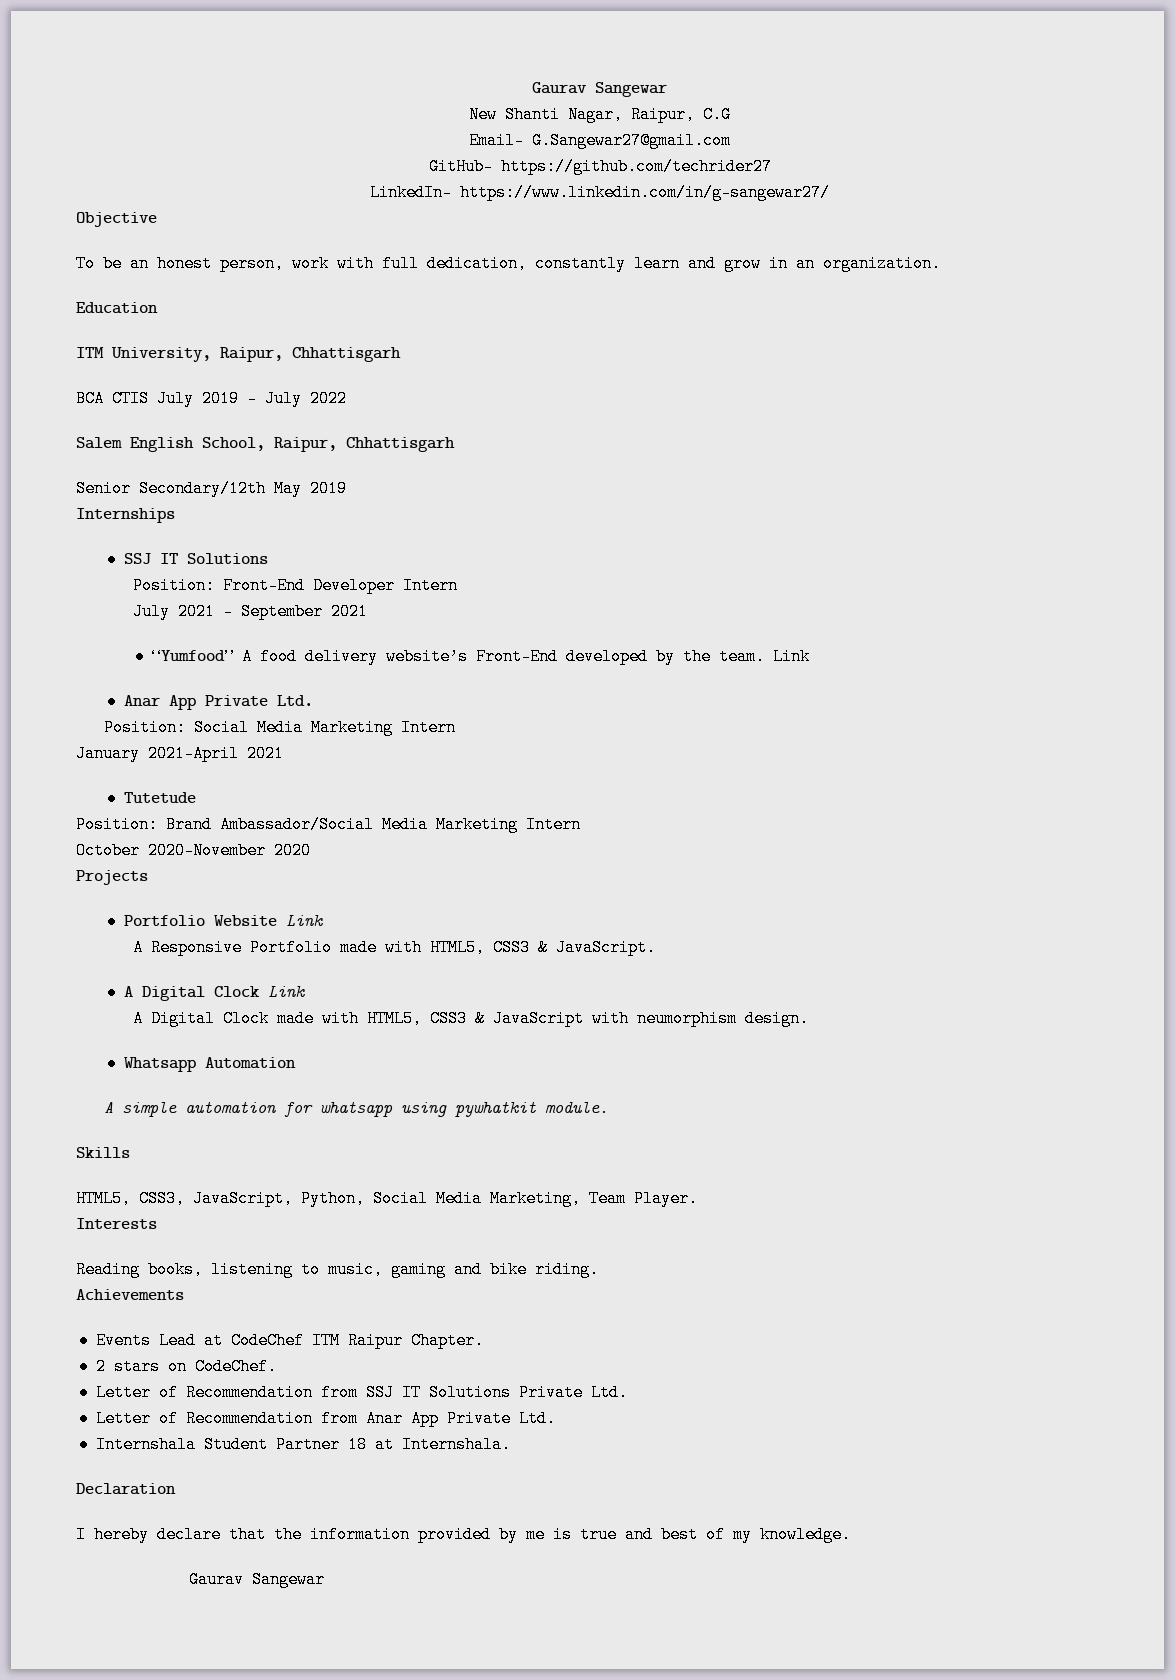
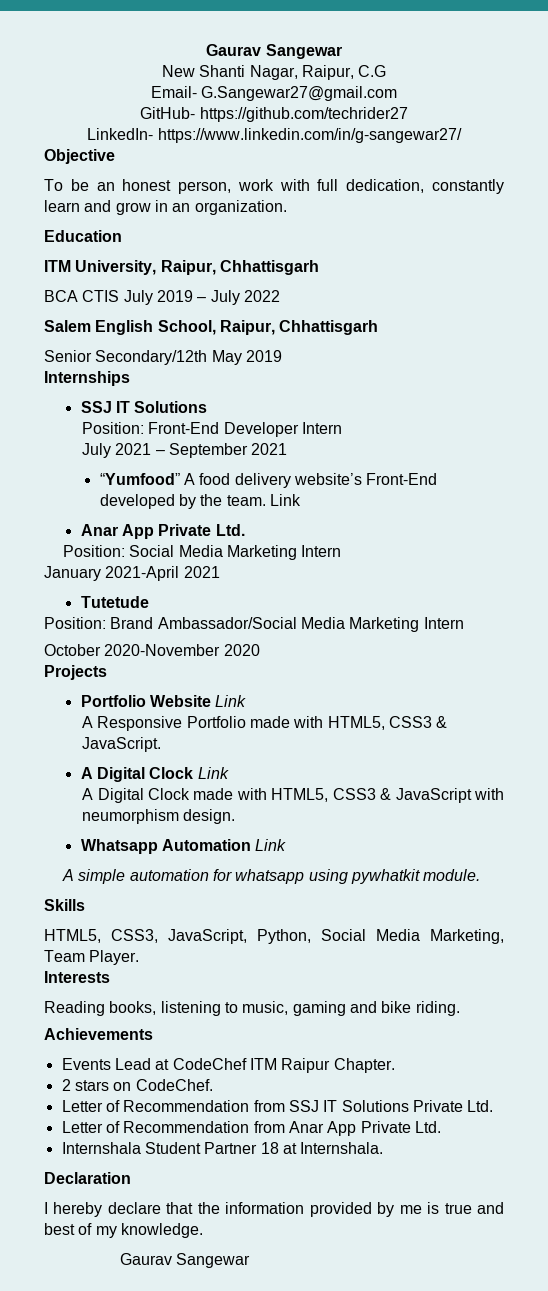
- Whatsapp Automation
+ Whatsapp Automation Link

